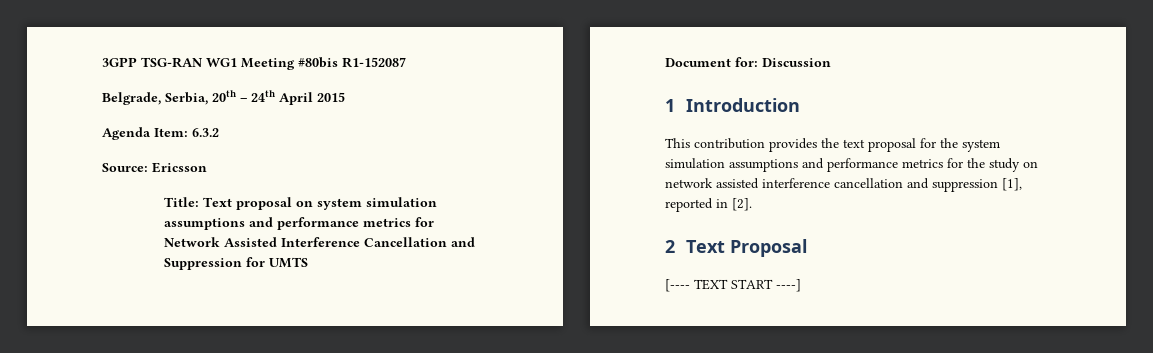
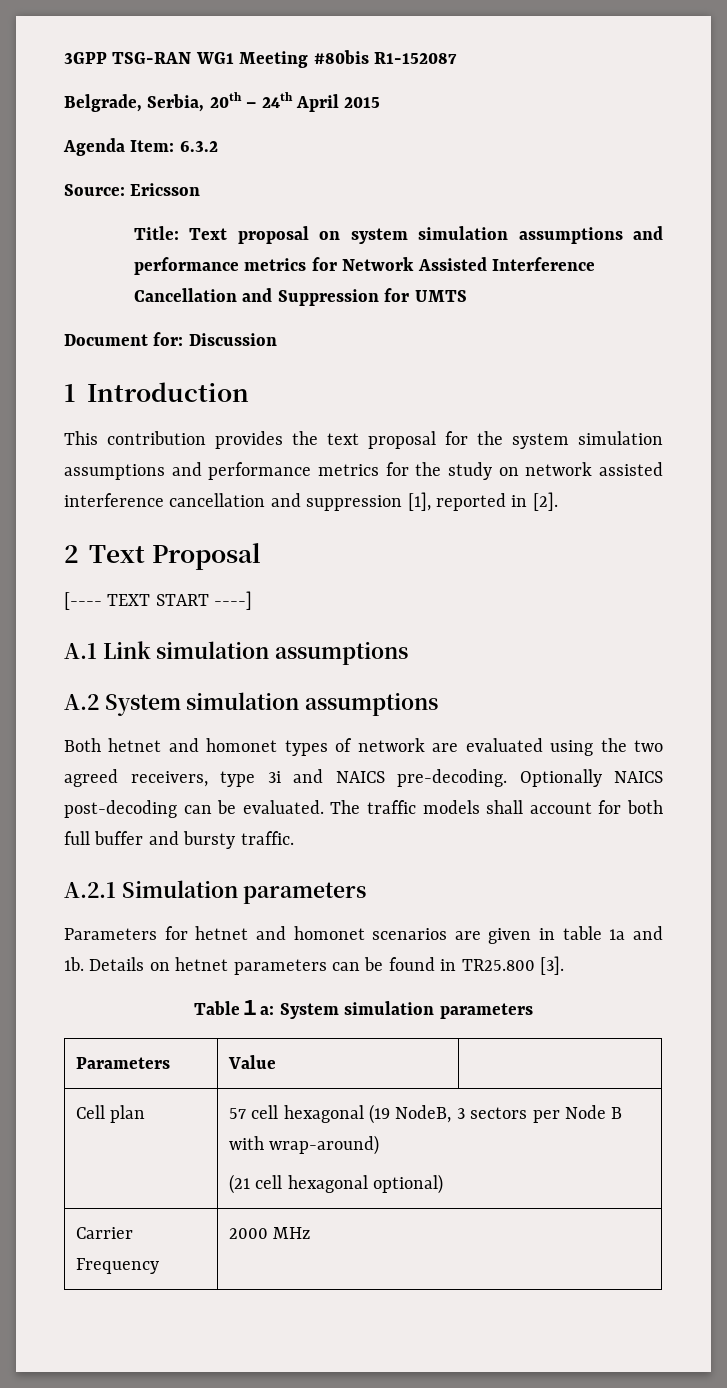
+ A.1 Link simulation assumptions
+ A.2 System simulation assumptions
+ Both hetnet and homonet types of network are evaluated using the two agreed receivers, type 3i and NAICS pre-decoding. Optionally NAICS post-decoding can be evaluated. The traffic models shall account for both full buffer and bursty traffic.
+ A.2.1 Simulation parameters
+ Parameters for hetnet and homonet scenarios are given in table 1a and 1b. Details on hetnet parameters can be found in TR25.800 [3].
+ Table１a: System simulation parameters
+ Parameters | Value |
+ Cell plan | 57 cell hexagonal (19 NodeB, 3 sectors per Node B with wrap-around)
+ (21 cell hexagonal optional)
+ Carrier Frequency | 2000 MHz

